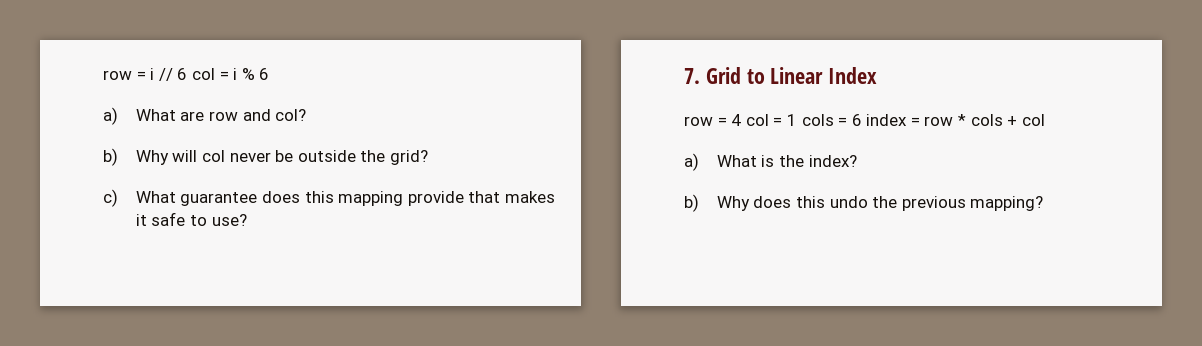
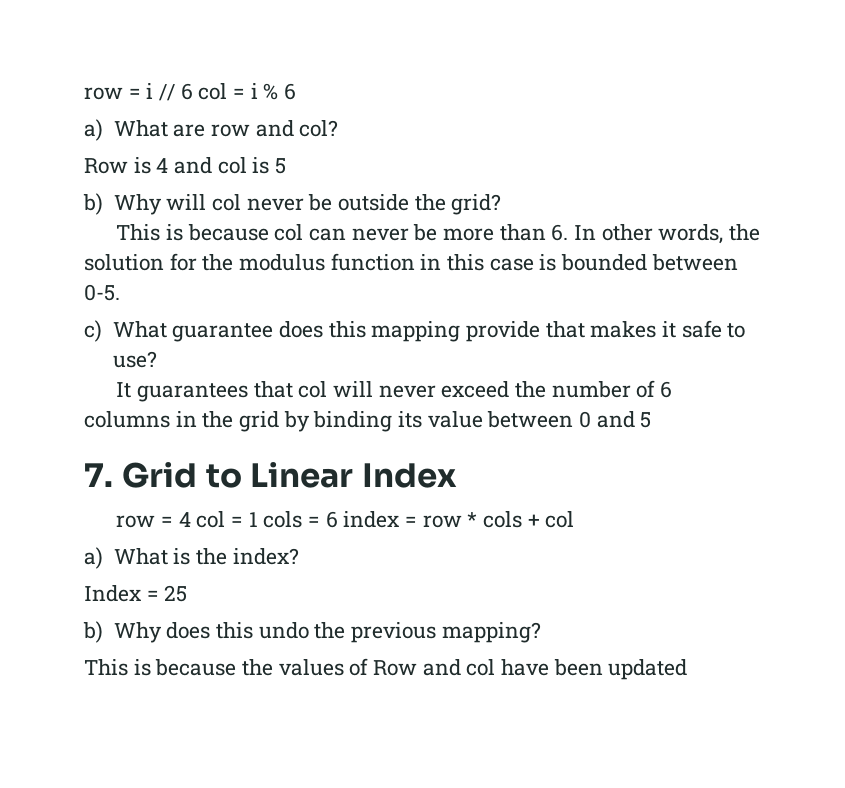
+ Row is 4 and col is 5
+ This is because col can never be more than 6. In other words, the solution for the modulus function in this case is bounded between 0-5.
+ It guarantees that col will never exceed the number of 6 columns in the grid by binding its value between 0 and 5
+ Index = 25
+ This is because the values of Row and col have been updated

